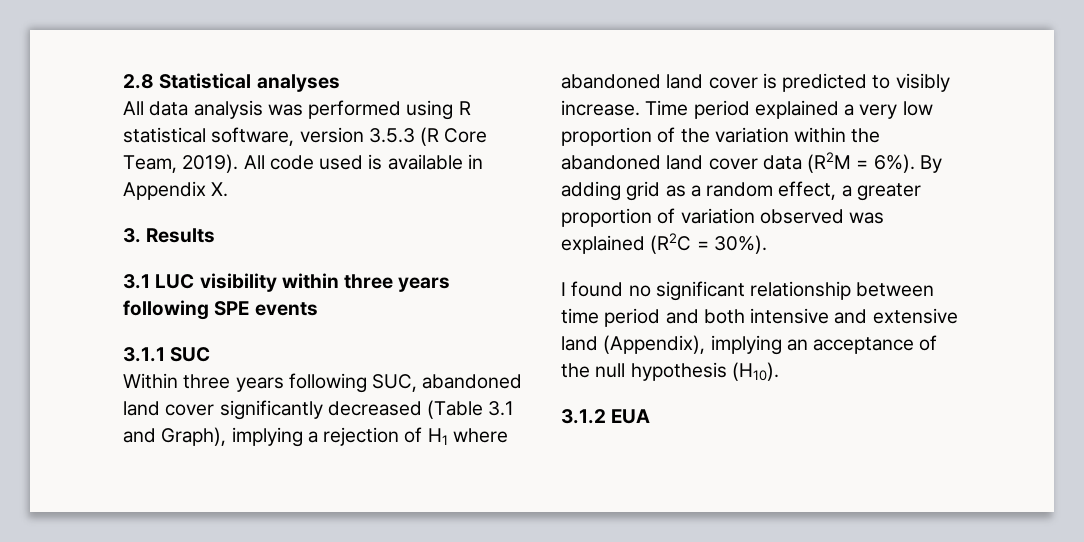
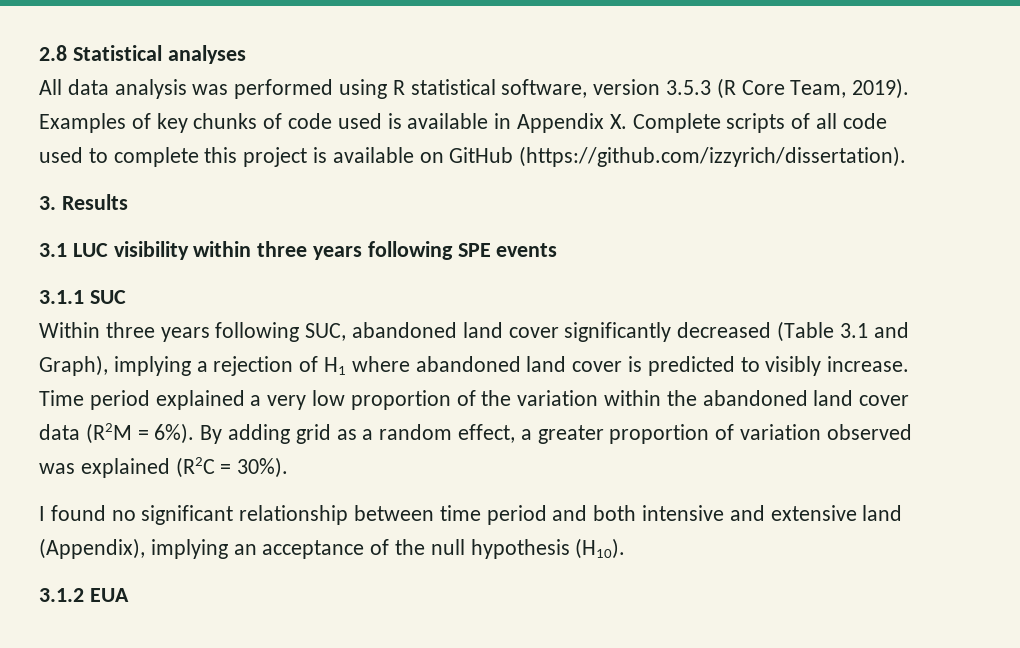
- All code used is available in Appendix X.
+ Examples of key chunks of code used is available in Appendix X. Complete scripts of all code used to complete this project is available on GitHub (https://github.com/izzyrich/dissertation).

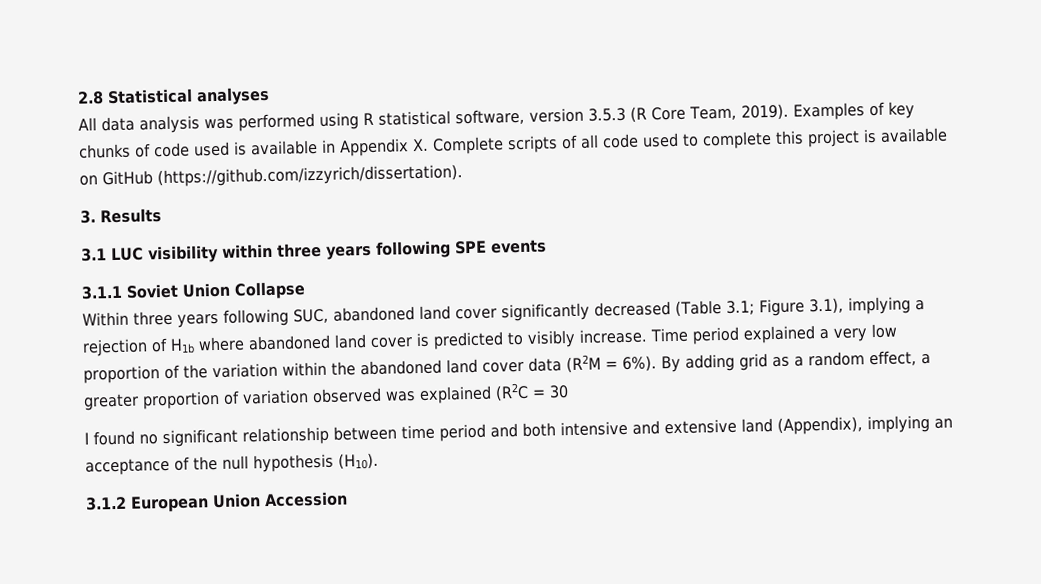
- 3.1.1 SUC
+ 3.1.1 Soviet Union Collapse
- Within three years following SUC, abandoned land cover significantly decreased (Table 3.1 and Graph), implying a rejection of H1 where abandoned land cover is predicted to visibly increase.
+ Within three years following SUC, abandoned land cover significantly decreased (Table 3.1; Figure 3.1), implying a rejection of H1b where abandoned land cover is predicted to visibly increase.
- By adding grid as a random effect, a greater proportion of variation observed was explained (R2C = 30%).
+ By adding grid as a random effect, a greater proportion of variation observed was explained (R2C = 30
- 3.1.2 EUA
+ 3.1.2 European Union Accession

